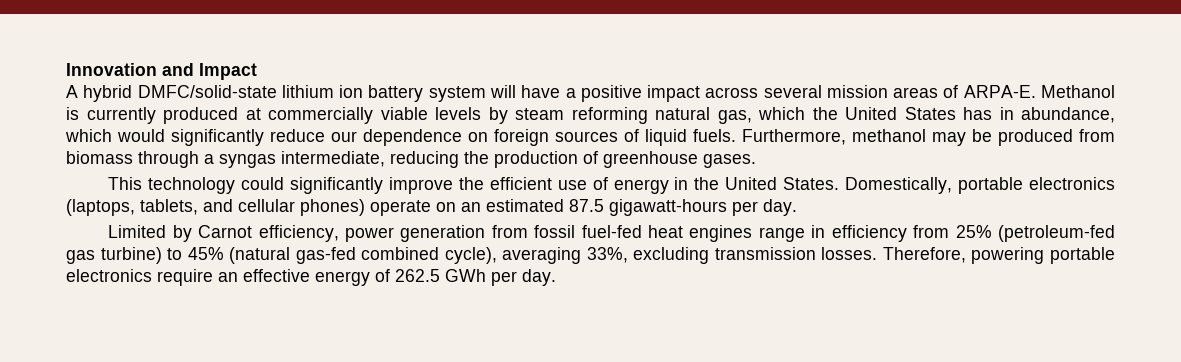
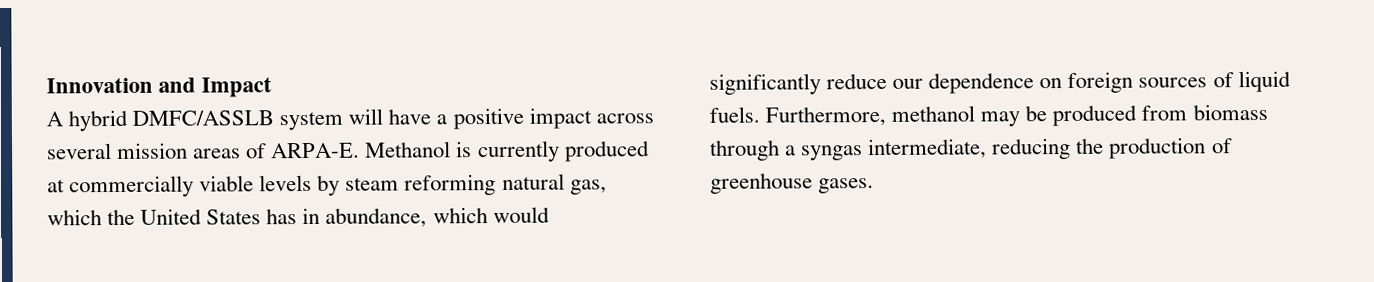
- A hybrid DMFC/solid-state lithium ion battery system will have a positive impact across several mission areas of ARPA-E.
+ A hybrid DMFC/ASSLB system will have a positive impact across several mission areas of ARPA-E.
- This technology could significantly improve the efficient use of energy in the United States. Domestically, portable electronics (laptops, tablets, and cellular phones) operate on an estimated 87.5 gigawatt-hours per day.
- Limited by Carnot efficiency, power generation from fossil fuel-fed heat engines range in efficiency from 25% (petroleum-fed gas turbine) to 45% (natural gas-fed combined cycle), averaging 33%, excluding transmission losses. Therefore, powering portable electronics require an effective energy of 262.5 GWh per day.

